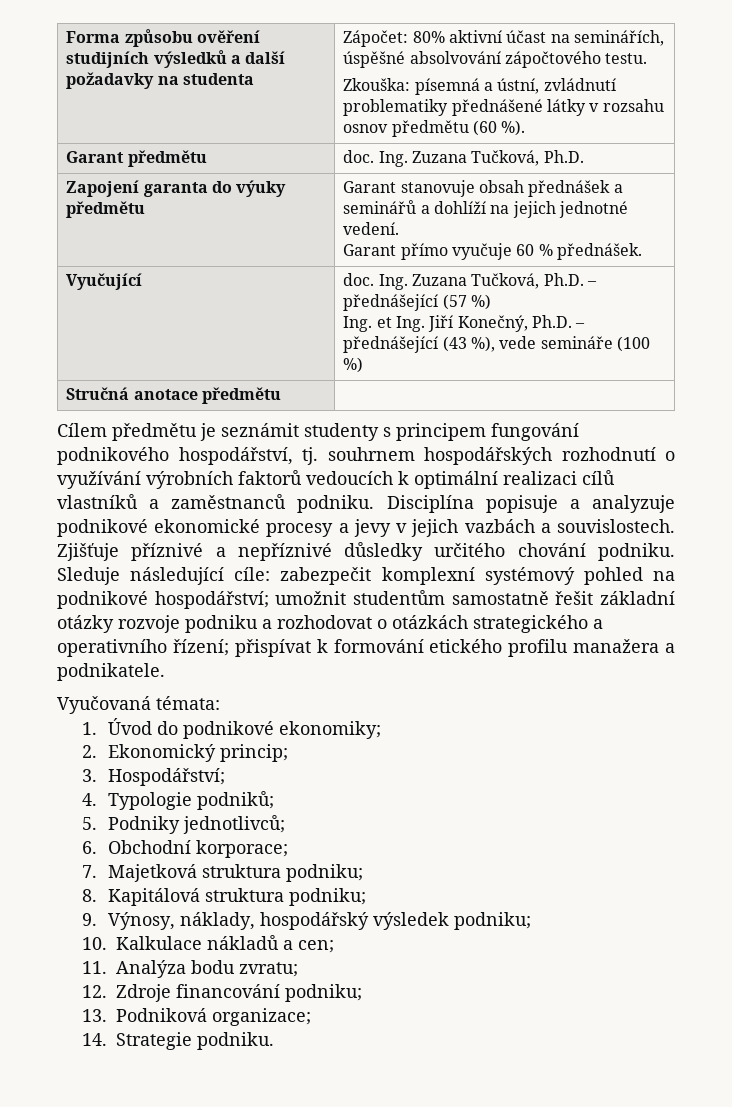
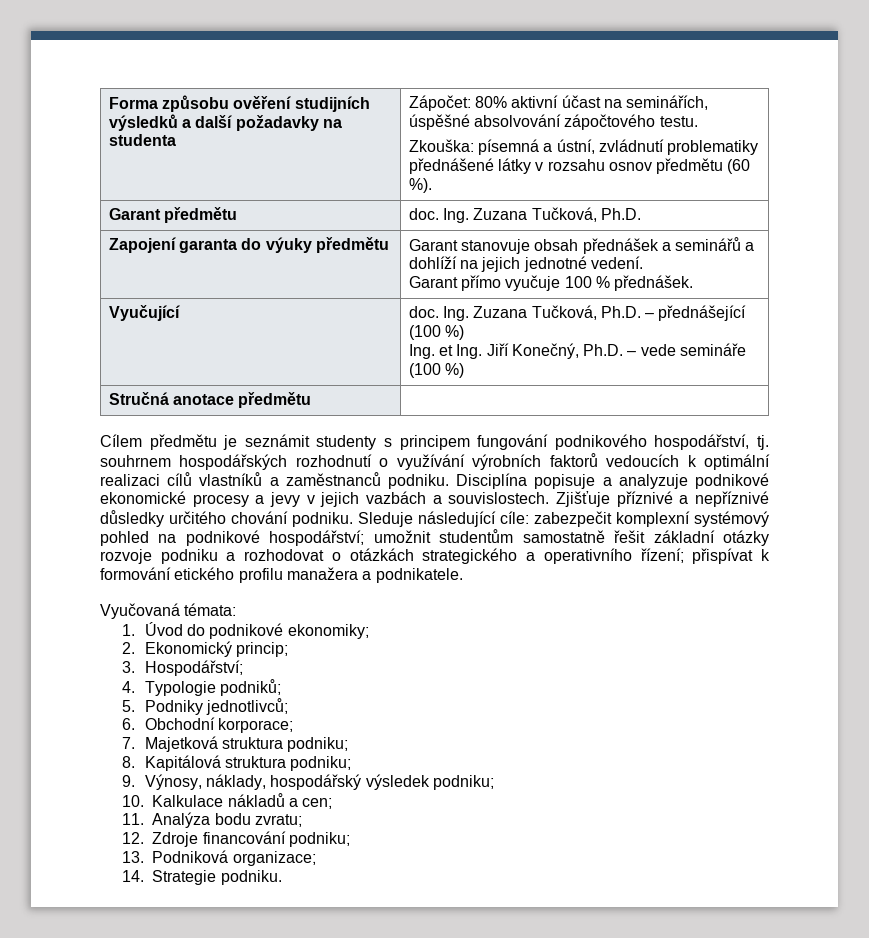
  Zapojení garanta do výuky předmětu | Garant stanovuje obsah přednášek a seminářů a dohlíží na jejich jednotné vedení.
- Garant přímo vyučuje 60 % přednášek.
+ Garant přímo vyučuje 100 % přednášek.
- Vyučující | doc. Ing. Zuzana Tučková, Ph.D. – přednášející (57 %)
- Ing. et Ing. Jiří Konečný, Ph.D. – přednášející (43 %), vede semináře (100 %)
+ Vyučující | doc. Ing. Zuzana Tučková, Ph.D. – přednášející (100 %)
+ Ing. et Ing. Jiří Konečný, Ph.D. – vede semináře (100 %)

